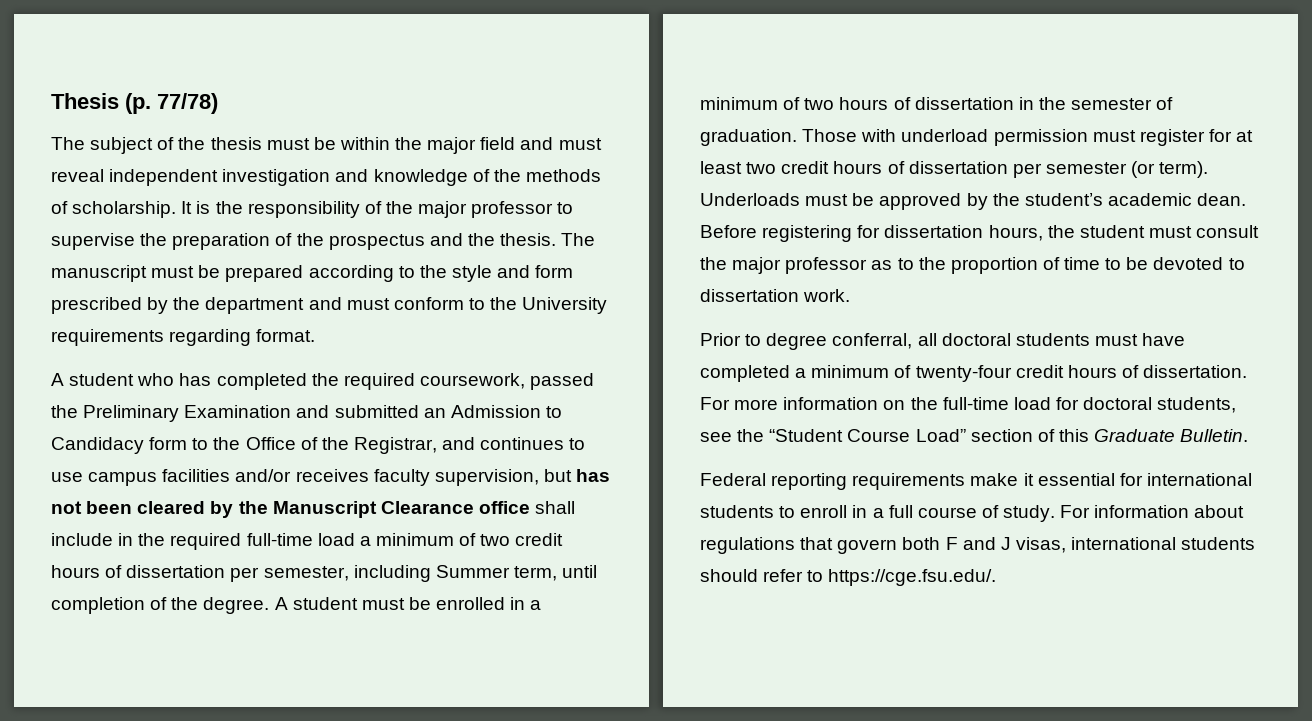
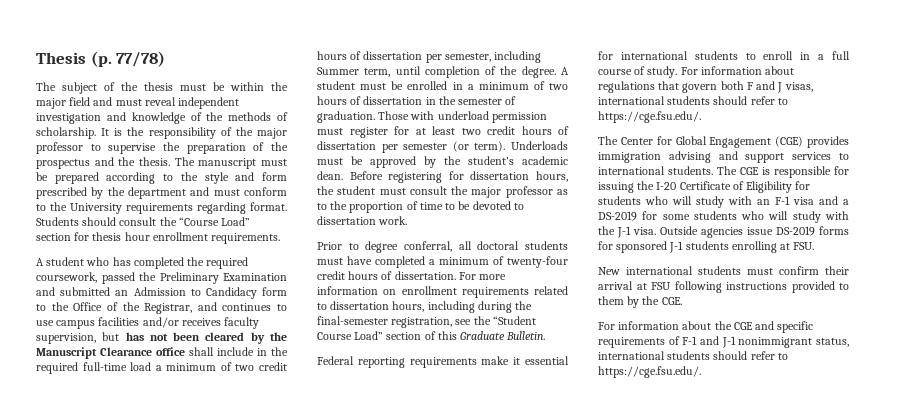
+ Students should consult the “Course Load” section for thesis hour enrollment requirements.
- For more information on the full-time load for doctoral students, see the “Student Course Load” section of this Graduate Bulletin.
+ For more information on enrollment requirements related to dissertation hours, including during the final-semester registration, see the “Student Course Load” section of this Graduate Bulletin.
+ The Center for Global Engagement (CGE) provides immigration advising and support services to international students. The CGE is responsible for issuing the I-20 Certificate of Eligibility for students who will study with an F-1 visa and a DS-2019 for some students who will study with the J-1 visa. Outside agencies issue DS-2019 forms for sponsored J-1 students enrolling at FSU.
+ New international students must confirm their arrival at FSU following instructions provided to them by the CGE.
+ For information about the CGE and specific requirements of F-1 and J-1 nonimmigrant status, international students should refer to https://cge.fsu.edu/.

